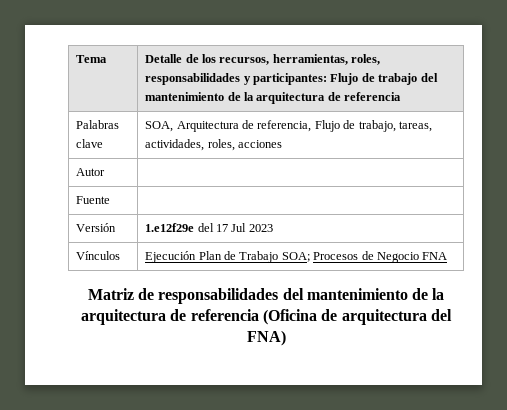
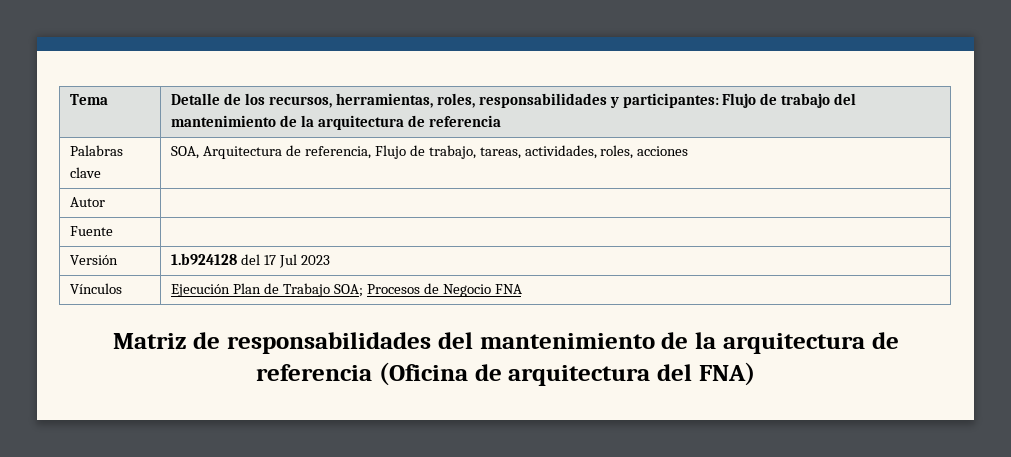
- Versión | 1.e12f29e del 17 Jul 2023
+ Versión | 1.b924128 del 17 Jul 2023

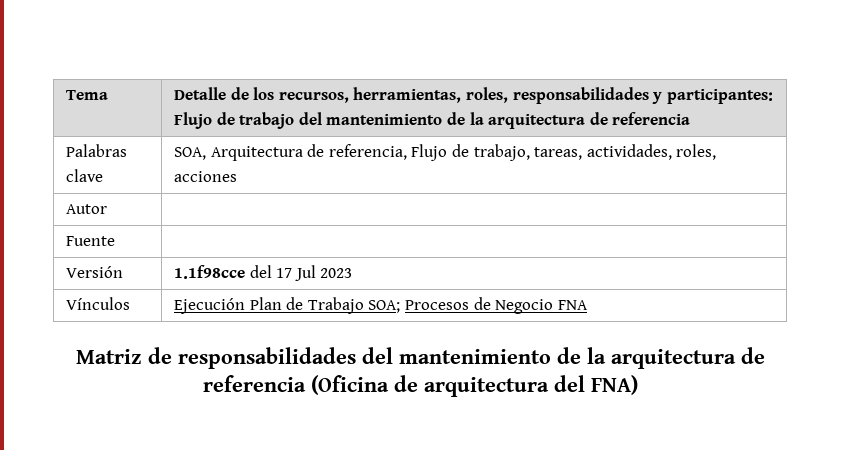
- Versión | 1.b924128 del 17 Jul 2023
+ Versión | 1.1f98cce del 17 Jul 2023

